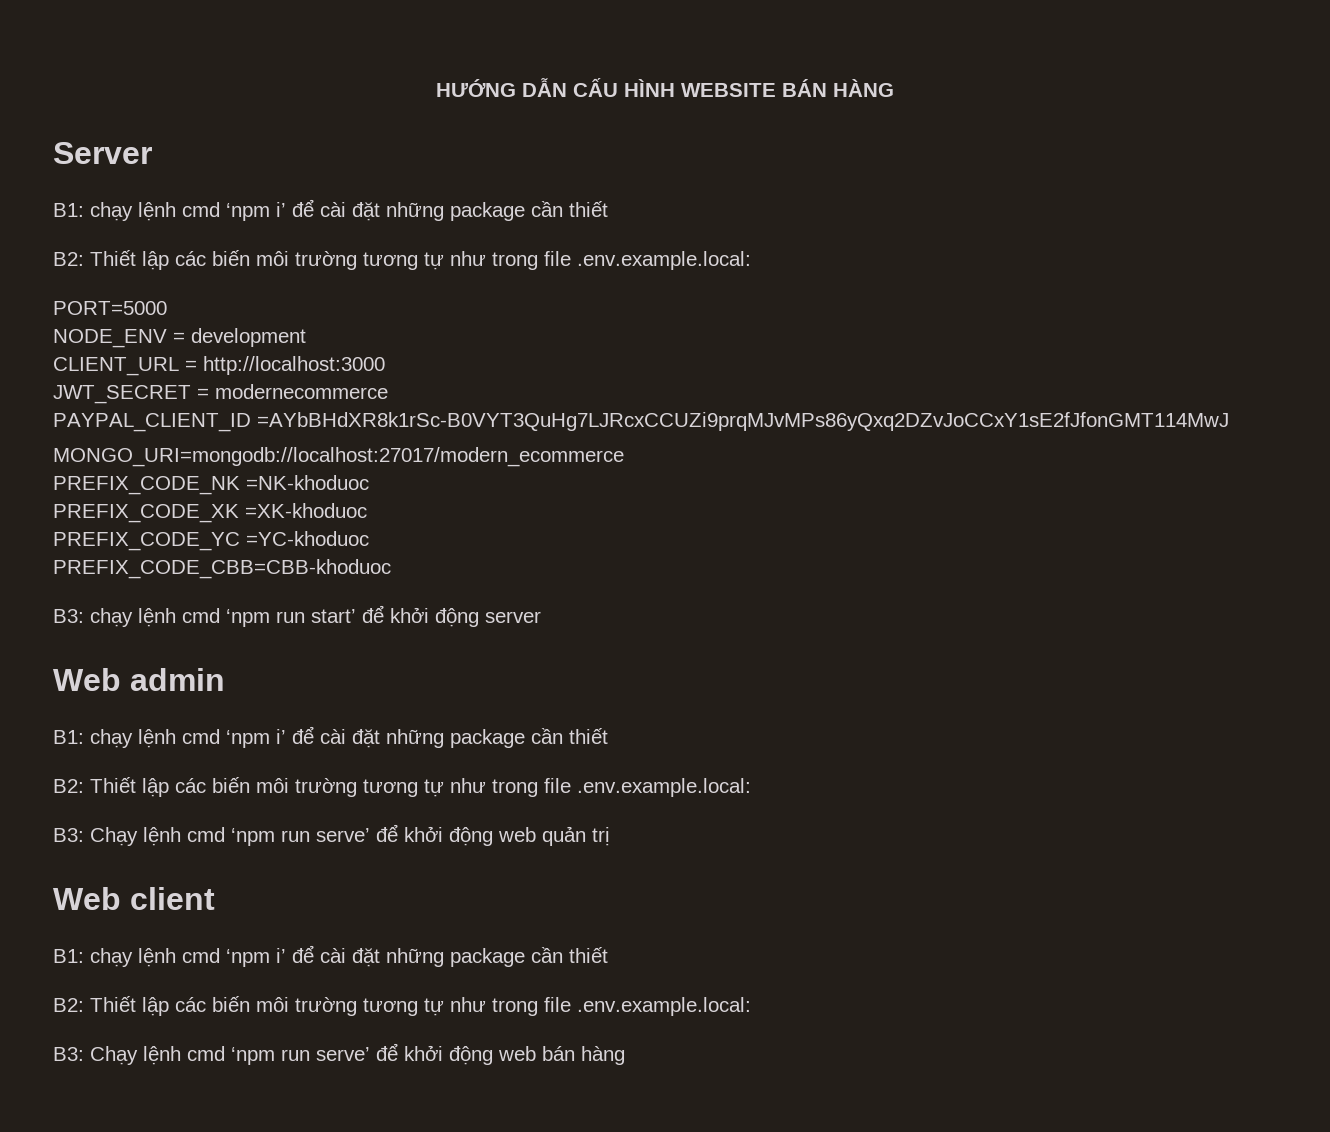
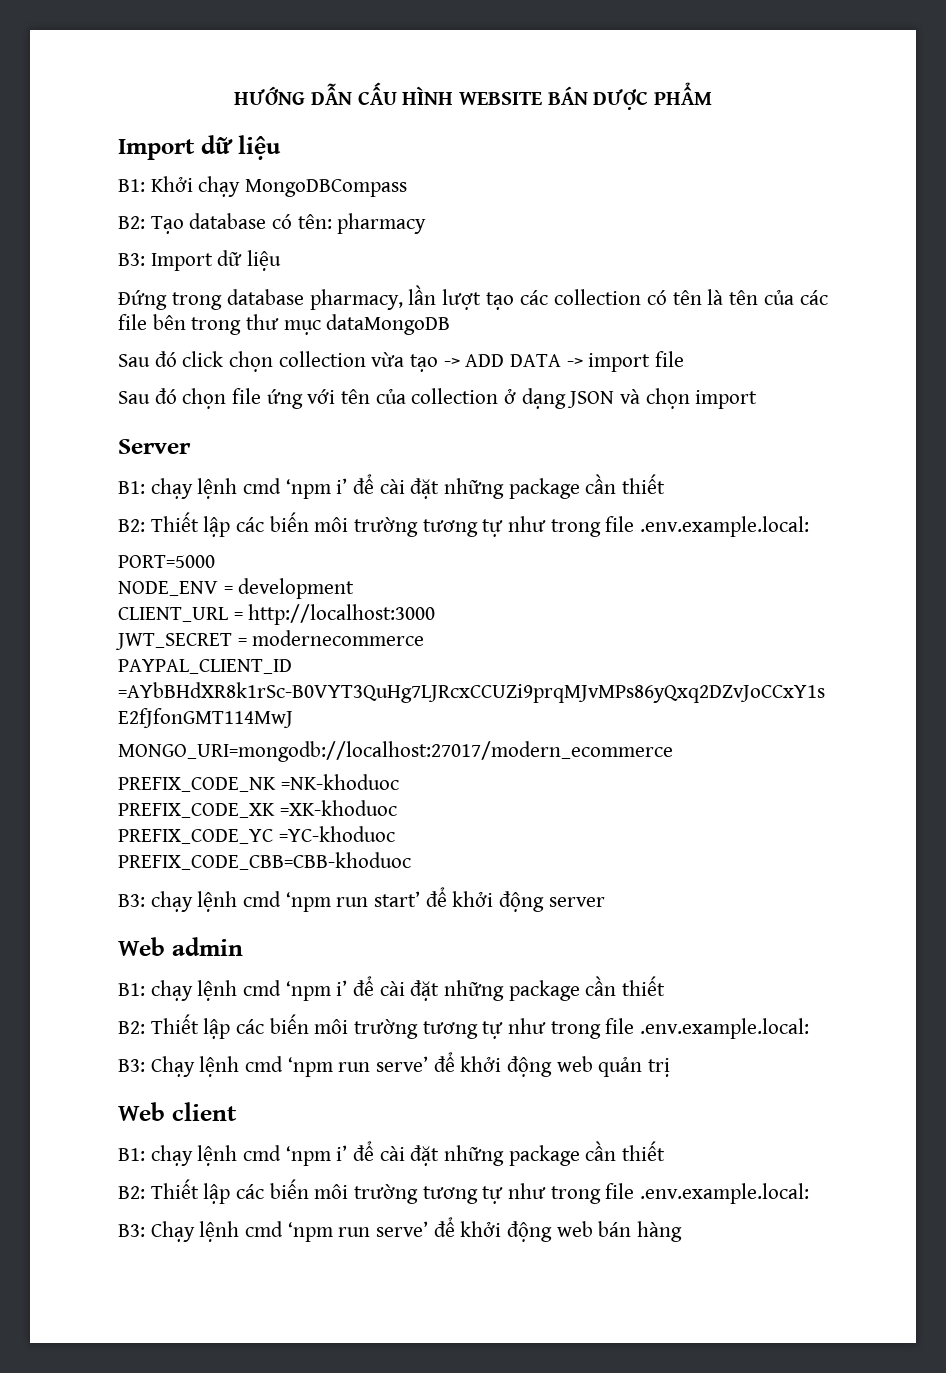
- HƯỚNG DẪN CẤU HÌNH WEBSITE BÁN HÀNG
+ HƯỚNG DẪN CẤU HÌNH WEBSITE BÁN DƯỢC PHẨM
+ Import dữ liệu
+ B1: Khởi chạy MongoDBCompass
+ B2: Tạo database có tên: pharmacy
+ B3: Import dữ liệu
+ Đứng trong database pharmacy, lần lượt tạo các collection có tên là tên của các file bên trong thư mục dataMongoDB
+ Sau đó click chọn collection vừa tạo -> ADD DATA -> import file
+ Sau đó chọn file ứng với tên của collection ở dạng JSON và chọn import

